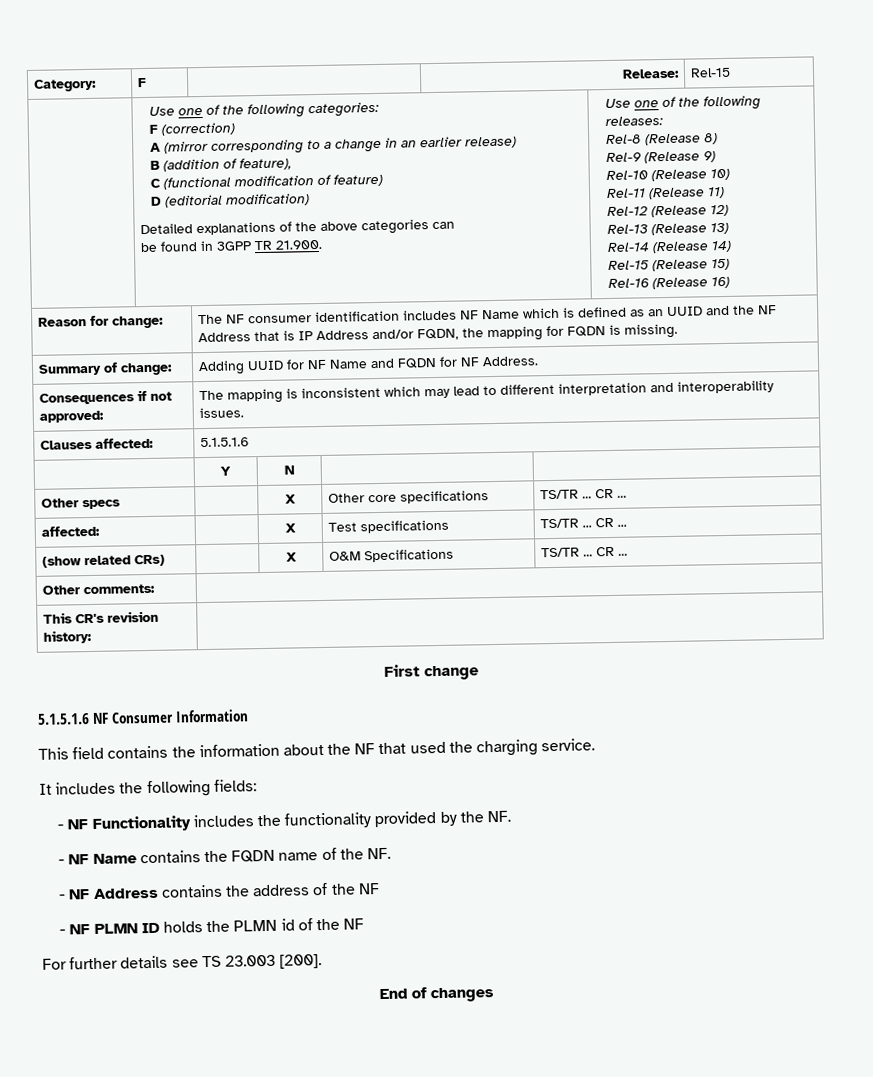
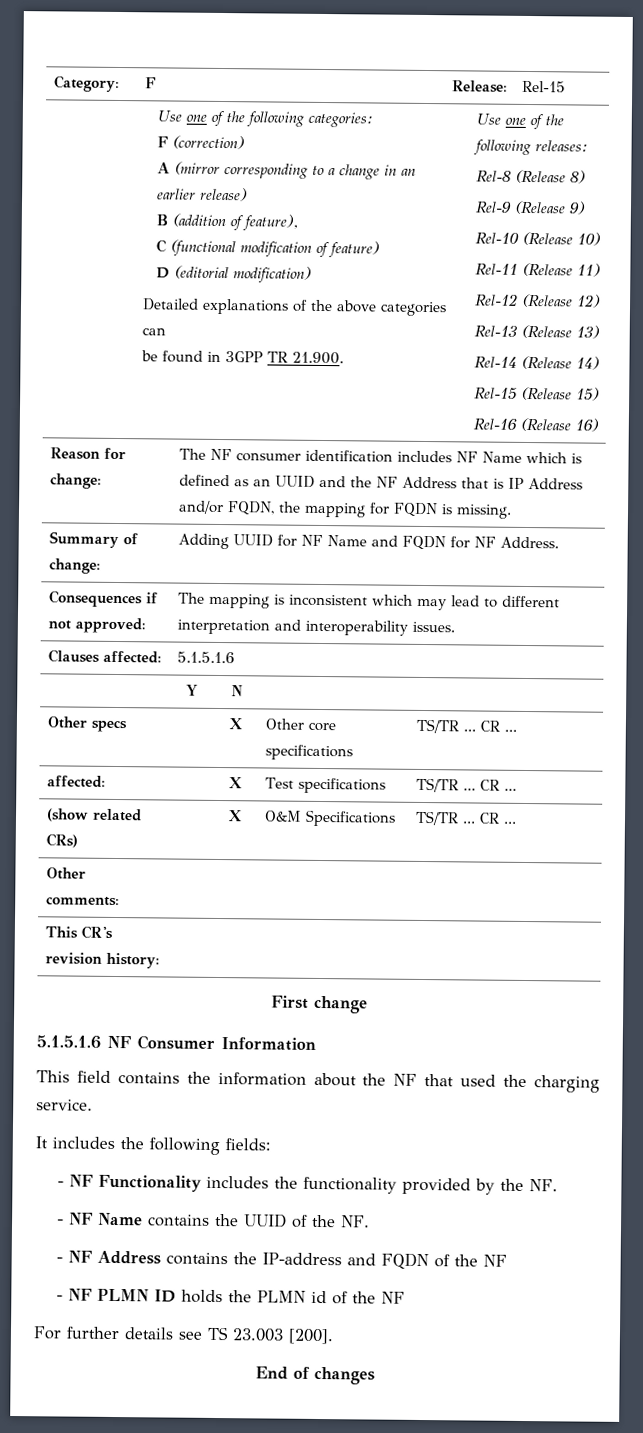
- - NF Name contains the FQDN name of the NF.
+ - NF Name contains the UUID of the NF.
- - NF Address contains the address of the NF
+ - NF Address contains the IP-address and FQDN of the NF

